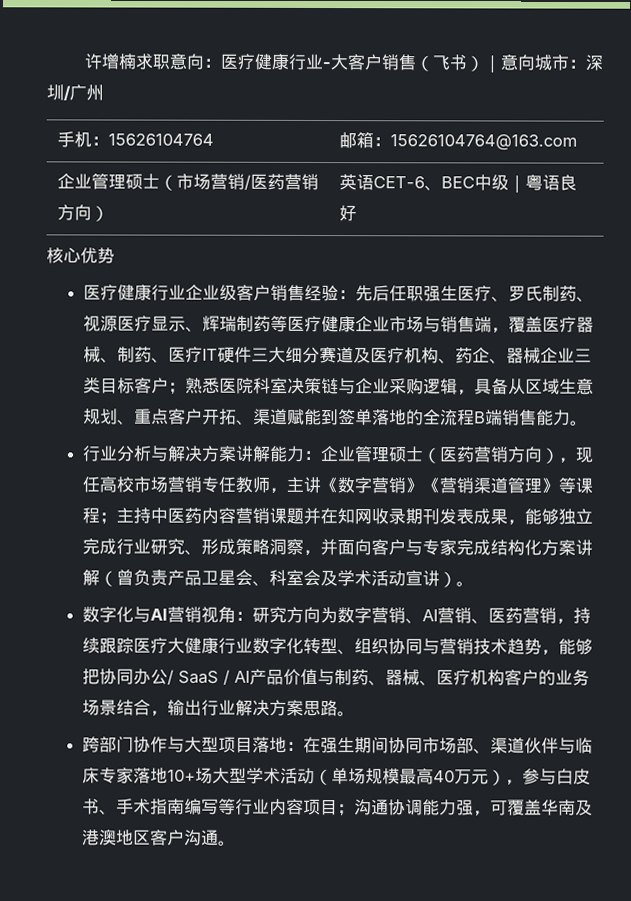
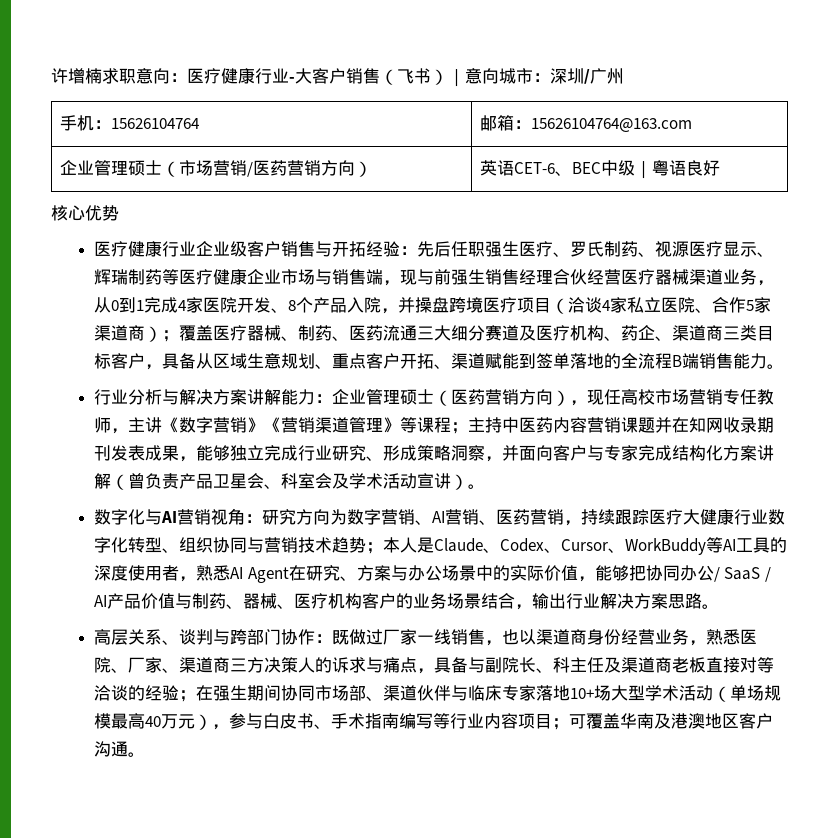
- 医疗健康行业企业级客户销售经验：
+ 医疗健康行业企业级客户销售与开拓经验：
- 先后任职强生医疗、罗氏制药、视源医疗显示、辉瑞制药等医疗健康企业市场与销售端，覆盖医疗器械、制药、医疗IT硬件三大细分赛道及医疗机构、药企、器械企业三类目标客户；熟悉医院科室决策链与企业采购逻辑，具备从区域生意规划、重点客户开拓、渠道赋能到签单落地的全流程B端销售能力。
+ 先后任职强生医疗、罗氏制药、视源医疗显示、辉瑞制药等医疗健康企业市场与销售端，现与前强生销售经理合伙经营医疗器械渠道业务，从0到1完成4家医院开发、8个产品入院，并操盘跨境医疗项目（洽谈4家私立医院、合作5家渠道商）；覆盖医疗器械、制药、医药流通三大细分赛道及医疗机构、药企、渠道商三类目标客户，具备从区域生意规划、重点客户开拓、渠道赋能到签单落地的全流程B端销售能力。
- 数字化与AI营销视角：研究方向为数字营销、AI营销、医药营销，持续跟踪医疗大健康行业数字化转型、组织协同与营销技术趋势，能够把协同办公/ SaaS / AI产品价值与制药、器械、医疗机构客户的业务场景结合，输出行业解决方案思路。
+ 数字化与AI营销视角：研究方向为数字营销、AI营销、医药营销，持续跟踪医疗大健康行业数字化转型、组织协同与营销技术趋势；本人是Claude、Codex、Cursor、WorkBuddy等AI工具的深度使用者，熟悉AI Agent在研究、方案与办公场景中的实际价值，能够把协同办公/ SaaS / AI产品价值与制药、器械、医疗机构客户的业务场景结合，输出行业解决方案思路。
- 跨部门协作与大型项目落地：在强生期间协同市场部、渠道伙伴与临床专家落地10+场大型学术活动（单场规模最高40万元），参与白皮书、手术指南编写等行业内容项目；沟通协调能力强，可覆盖华南及港澳地区客户沟通。
+ 高层关系、谈判与跨部门协作：既做过厂家一线销售，也以渠道商身份经营业务，熟悉医院、厂家、渠道商三方决策人的诉求与痛点，具备与副院长、科主任及渠道商老板直接对等洽谈的经验；在强生期间协同市场部、渠道伙伴与临床专家落地10+场大型学术活动（单场规模最高40万元），参与白皮书、手术指南编写等行业内容项目；可覆盖华南及港澳地区客户沟通。

